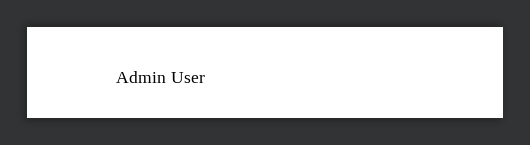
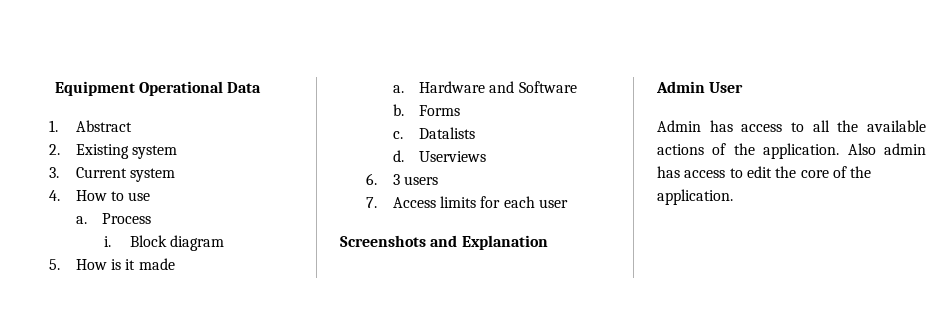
+ Equipment Operational Data
+ 1. Abstract
+ 2. Existing system
+ 3. Current system
+ 4. How to use
+ a. Process
+ i. Block diagram
+ 5. How is it made
+ a. Hardware and Software
+ b. Forms
+ c. Datalists
+ d. Userviews
+ 6. 3 users
+ 7. Access limits for each user
+ Screenshots and Explanation
  Admin User
+ Admin has access to all the available actions of the application. Also admin has access to edit the core of the application.

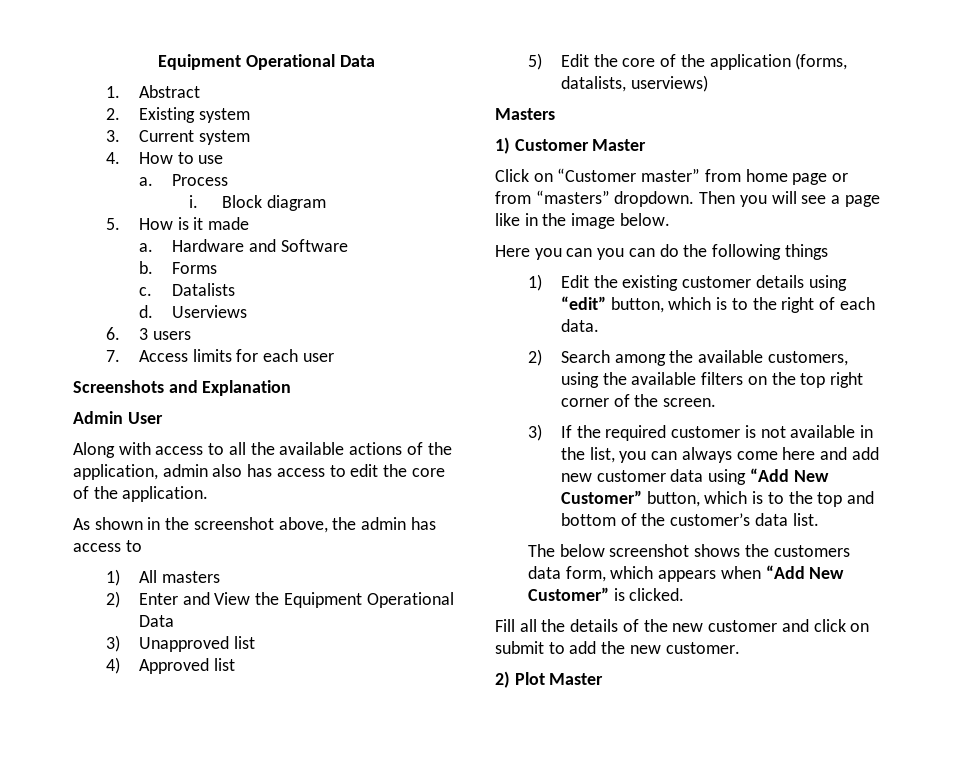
- Admin has access to all the available actions of the application. Also admin has access to edit the core of the application.
+ Along with access to all the available actions of the application, admin also has access to edit the core of the application.
+ As shown in the screenshot above, the admin has access to
+ 1) All masters
+ 2) Enter and View the Equipment Operational Data
+ 3) Unapproved list
+ 4) Approved list
+ 5) Edit the core of the application (forms, datalists, userviews)
+ Masters
+ 1) Customer Master
+ Click on “Customer master” from home page or from “masters” dropdown. Then you will see a page like in the image below.
+ Here you can you can do the following things
+ 1) Edit the existing customer details using “edit” button, which is to the right of each data.
+ 2) Search among the available customers, using the available filters on the top right corner of the screen.
+ 3) If the required customer is not available in the list, you can always come here and add new customer data using “Add New Customer” button, which is to the top and bottom of the customer’s data list.
+ The below screenshot shows the customers data form, which appears when “Add New Customer” is clicked.
+ Fill all the details of the new customer and click on submit to add the new customer.
+ 2) Plot Master

